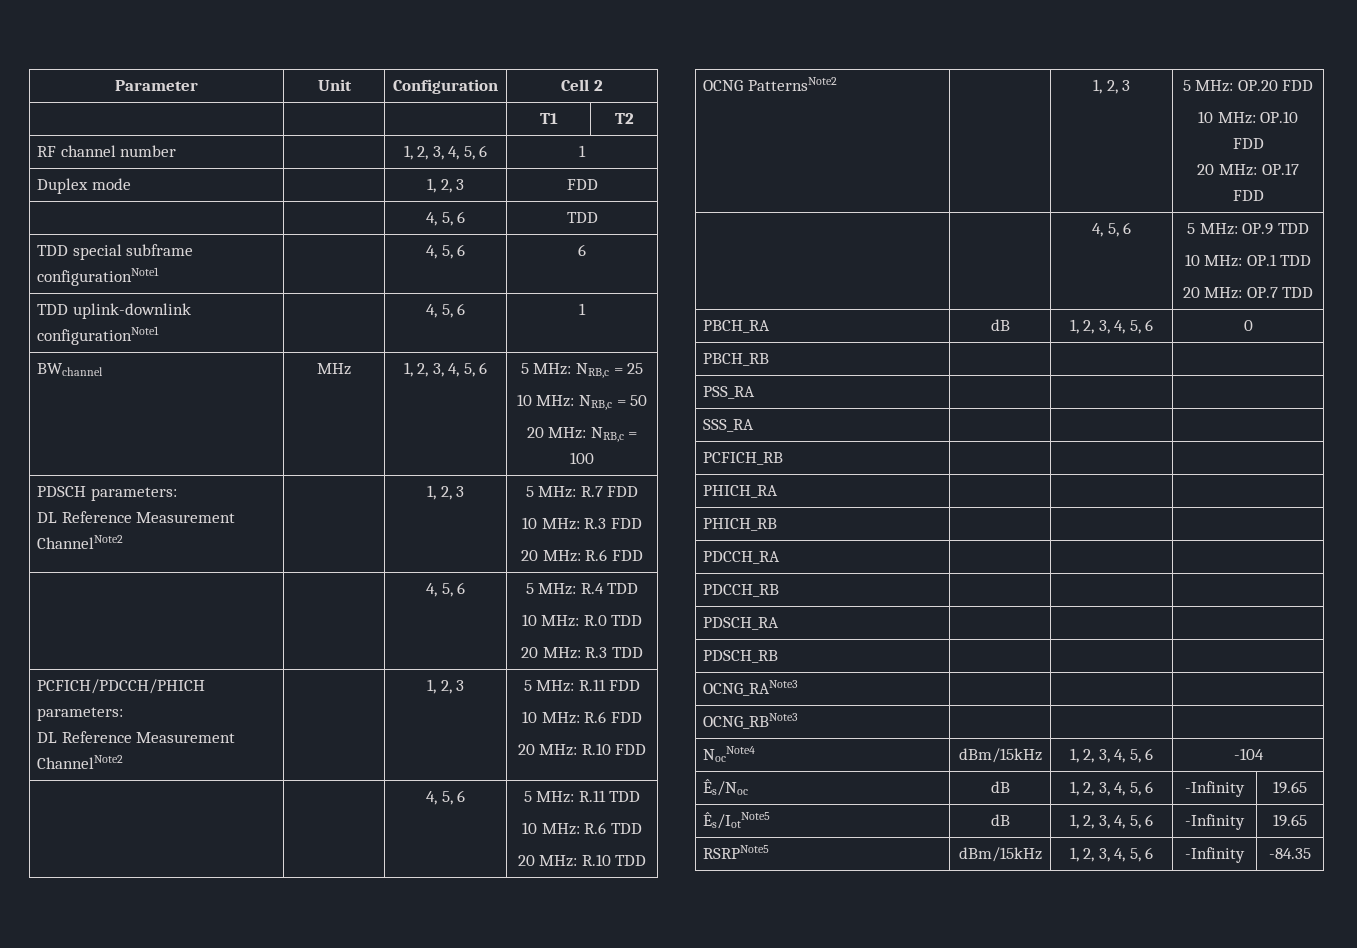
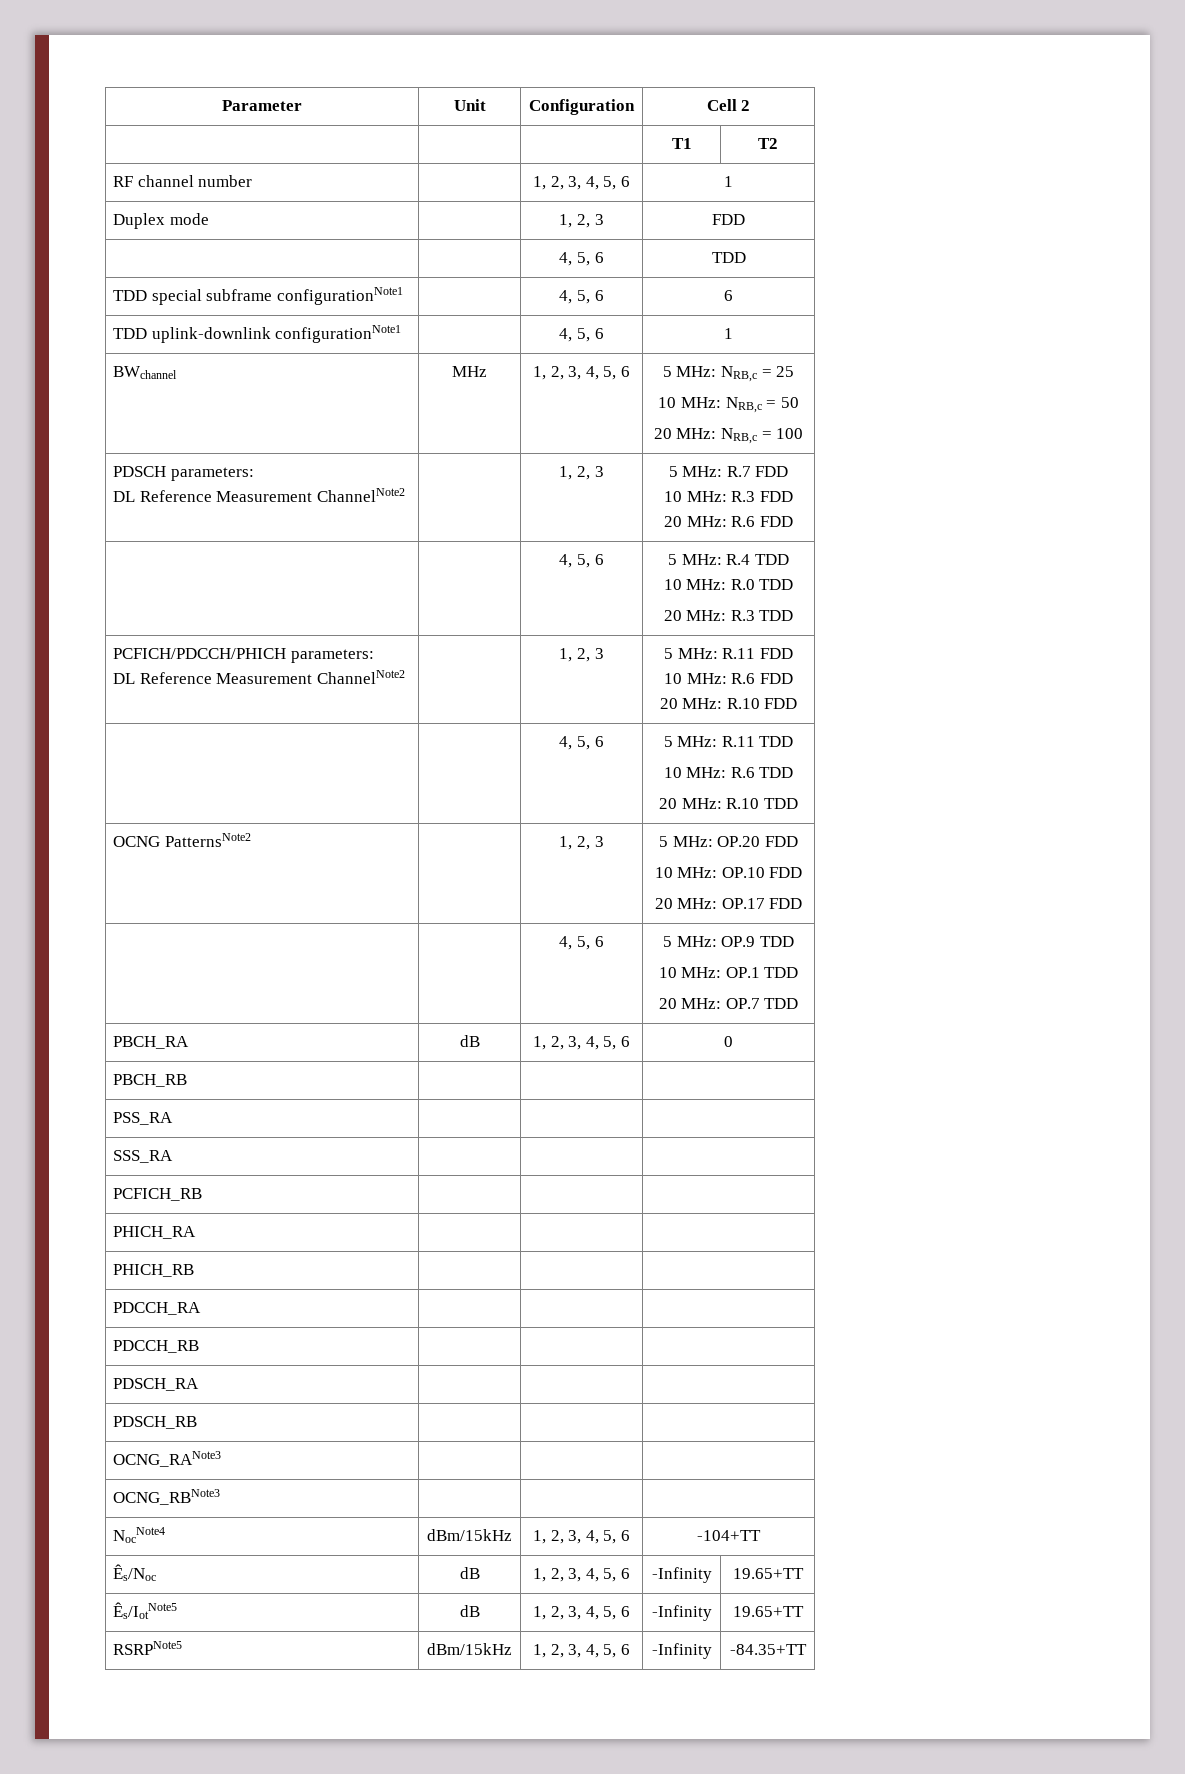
- NocNote4 | dBm/15kHz | 1, 2, 3, 4, 5, 6 | -104
+ NocNote4 | dBm/15kHz | 1, 2, 3, 4, 5, 6 | -104+TT
- Ês/Noc | dB | 1, 2, 3, 4, 5, 6 | -Infinity | 19.65
+ Ês/Noc | dB | 1, 2, 3, 4, 5, 6 | -Infinity | 19.65+TT
- Ês/IotNote5 | dB | 1, 2, 3, 4, 5, 6 | -Infinity | 19.65
+ Ês/IotNote5 | dB | 1, 2, 3, 4, 5, 6 | -Infinity | 19.65+TT
- RSRPNote5 | dBm/15kHz | 1, 2, 3, 4, 5, 6 | -Infinity | -84.35
+ RSRPNote5 | dBm/15kHz | 1, 2, 3, 4, 5, 6 | -Infinity | -84.35+TT

